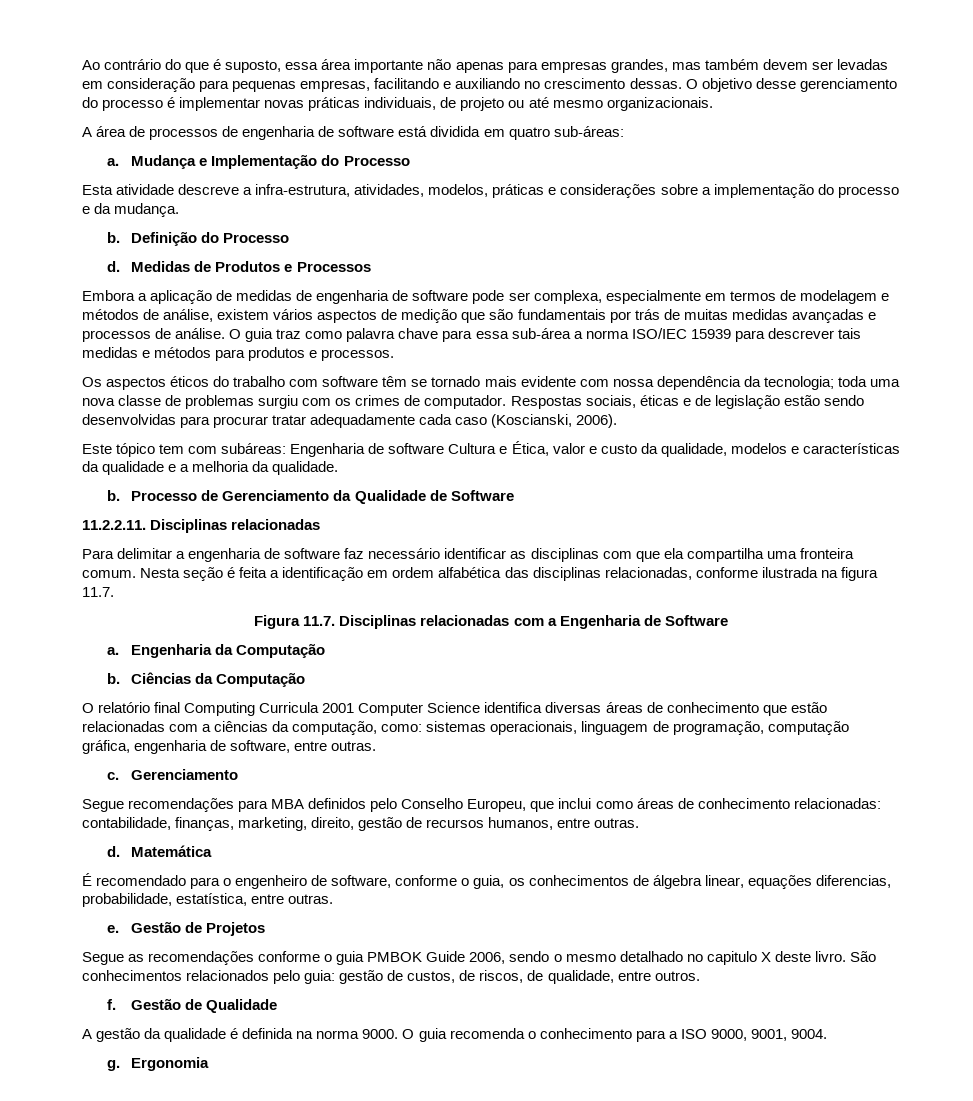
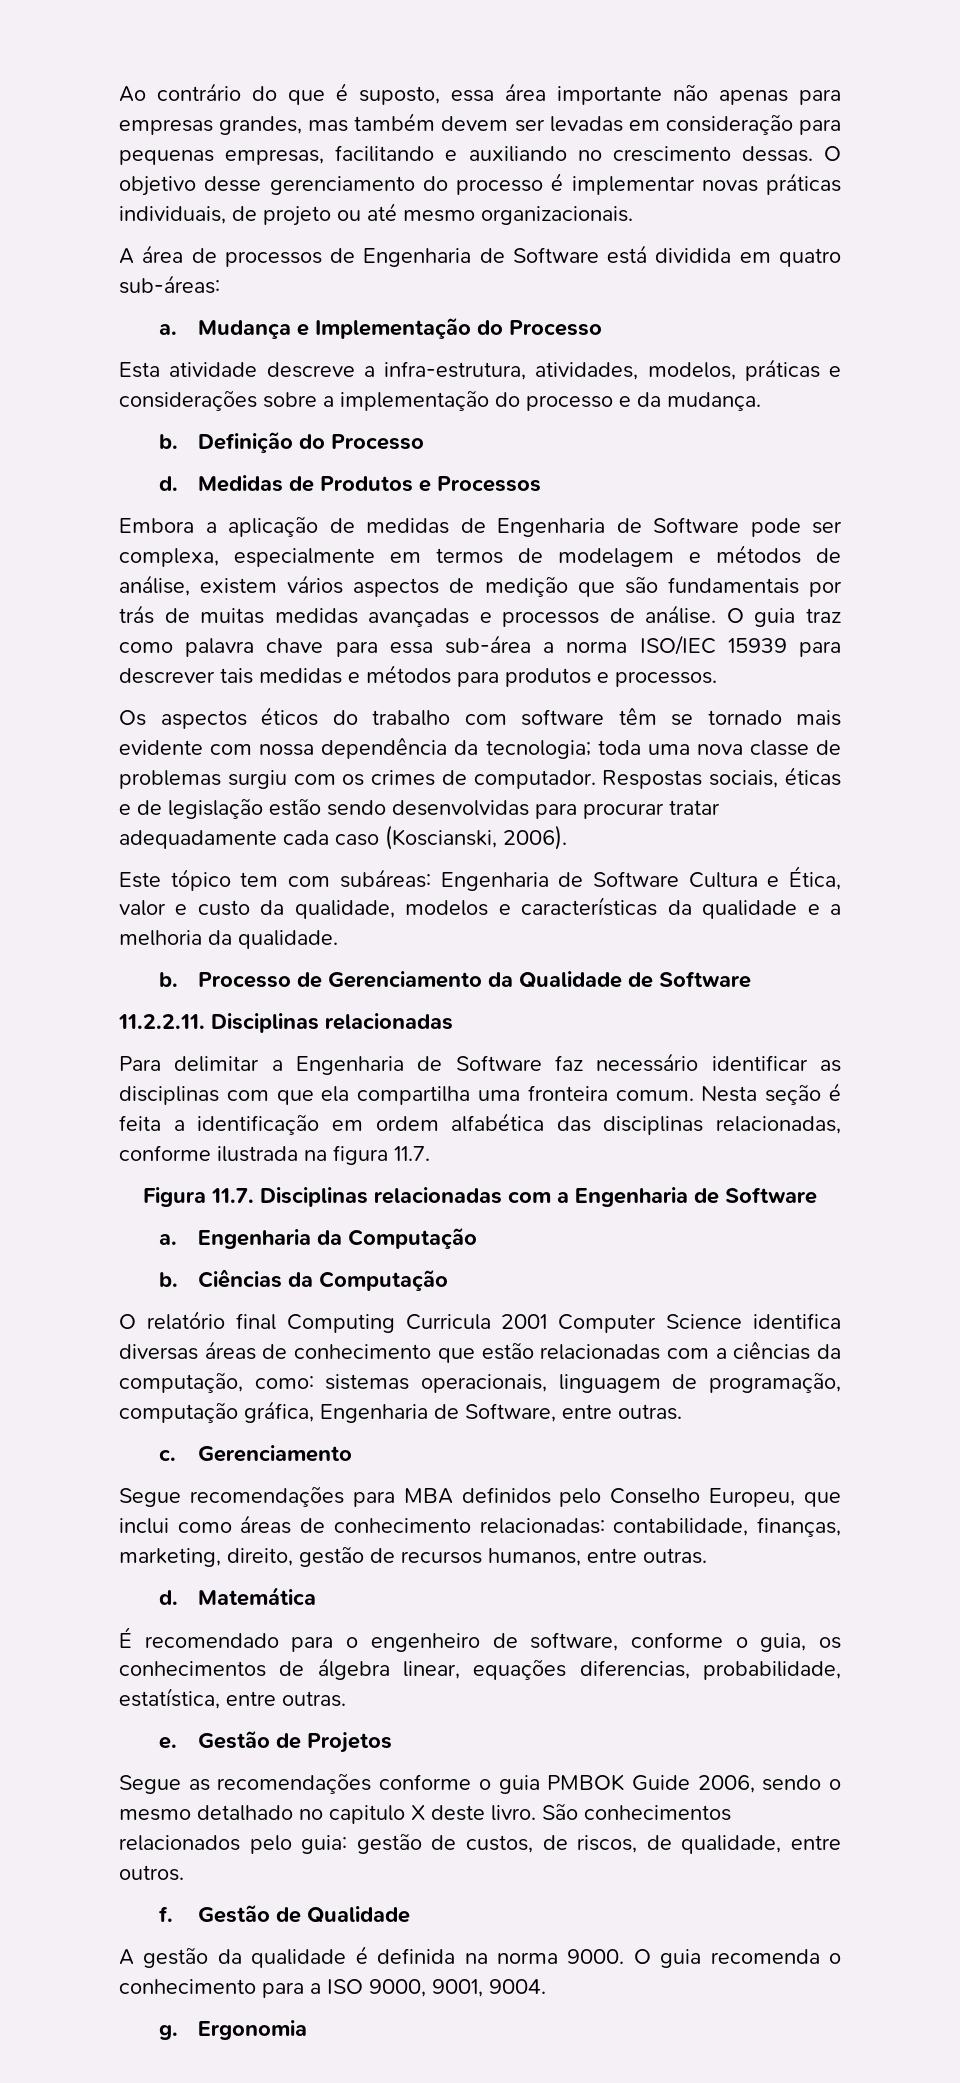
- A área de processos de engenharia de software está dividida em quatro sub-áreas:
+ A área de processos de Engenharia de Software está dividida em quatro sub-áreas:
- Embora a aplicação de medidas de engenharia de software pode ser complexa, especialmente em termos de modelagem e métodos de análise, existem vários aspectos de medição que são fundamentais por trás de muitas medidas avançadas e processos de análise.
+ Embora a aplicação de medidas de Engenharia de Software pode ser complexa, especialmente em termos de modelagem e métodos de análise, existem vários aspectos de medição que são fundamentais por trás de muitas medidas avançadas e processos de análise.
- Este tópico tem com subáreas: Engenharia de software Cultura e Ética, valor e custo da qualidade, modelos e características da qualidade e a melhoria da qualidade.
+ Este tópico tem com subáreas: Engenharia de Software Cultura e Ética, valor e custo da qualidade, modelos e características da qualidade e a melhoria da qualidade.
- Para delimitar a engenharia de software faz necessário identificar as disciplinas com que ela compartilha uma fronteira comum.
+ Para delimitar a Engenharia de Software faz necessário identificar as disciplinas com que ela compartilha uma fronteira comum.
- O relatório final Computing Curricula 2001 Computer Science identifica diversas áreas de conhecimento que estão relacionadas com a ciências da computação, como: sistemas operacionais, linguagem de programação, computação gráfica, engenharia de software, entre outras.
+ O relatório final Computing Curricula 2001 Computer Science identifica diversas áreas de conhecimento que estão relacionadas com a ciências da computação, como: sistemas operacionais, linguagem de programação, computação gráfica, Engenharia de Software, entre outras.

